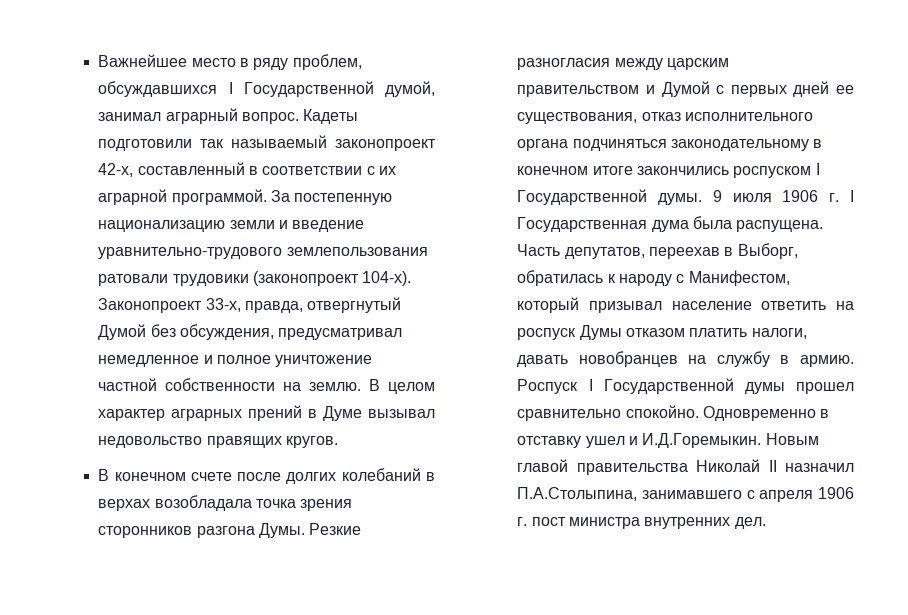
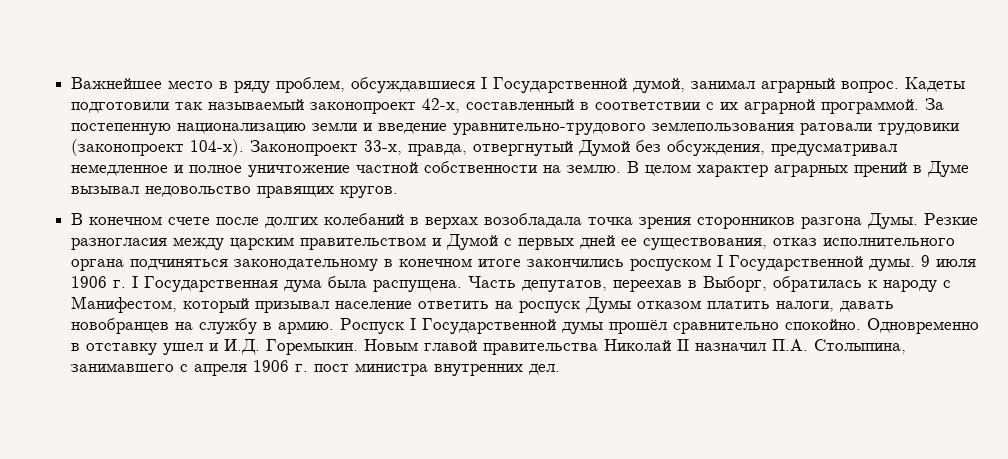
- Важнейшее место в ряду проблем, обсуждавшихся I Государственной думой, занимал аграрный вопрос.
+ Важнейшее место в ряду проблем, обсуждавшиеся I Государственной думой, занимал аграрный вопрос.
- Роспуск I Государственной думы прошел сравнительно спокойно.
+ Роспуск I Государственной думы прошёл сравнительно спокойно.
- Одновременно в отставку ушел и И.Д.Горемыкин. Новым главой правительства Николай II назначил П.А.Столыпина, занимавшего с апреля 1906 г. пост министра внутренних дел.
+ Одновременно в отставку ушел и И.Д. Горемыкин. Новым главой правительства Николай II назначил П.А. Столыпина, занимавшего с апреля 1906 г. пост министра внутренних дел.

